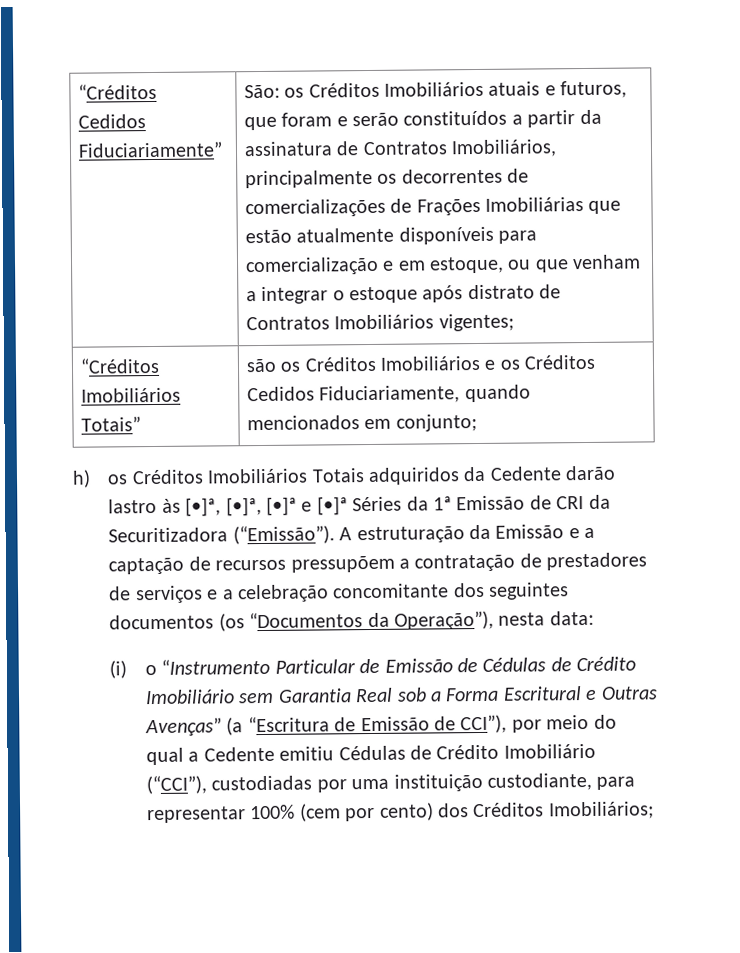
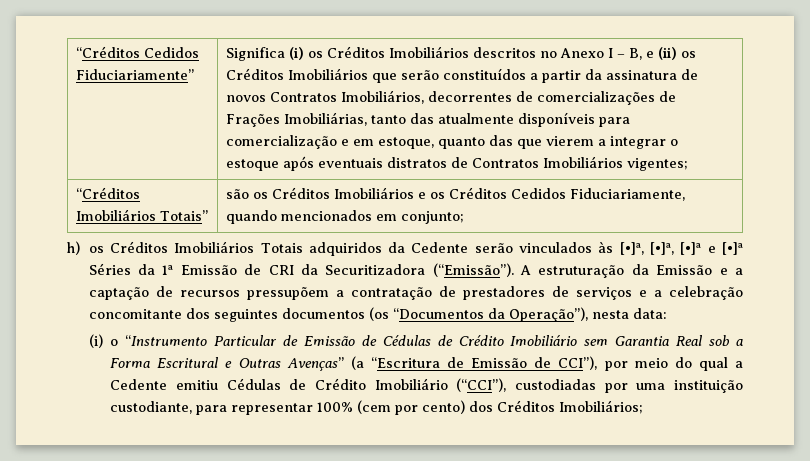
- São: os Créditos Imobiliários atuais e futuros, que foram e serão constituídos a partir da assinatura de Contratos Imobiliários, principalmente os decorrentes de comercializações de Frações Imobiliárias que estão atualmente disponíveis para comercialização e em estoque, ou que venham a integrar o estoque após distrato de Contratos Imobiliários vigentes;
+ Significa (i) os Créditos Imobiliários descritos no Anexo I – B, e (ii) os Créditos Imobiliários que serão constituídos a partir da assinatura de novos Contratos Imobiliários, decorrentes de comercializações de Frações Imobiliárias, tanto das atualmente disponíveis para comercialização e em estoque, quanto das que vierem a integrar o estoque após eventuais distratos de Contratos Imobiliários vigentes;
- h) os Créditos Imobiliários Totais adquiridos da Cedente darão lastro às [•]ª, [•]ª, [•]ª e [•]ª Séries da 1ª Emissão de CRI da Securitizadora (“Emissão”).
+ h) os Créditos Imobiliários Totais adquiridos da Cedente serão vinculados às [•]ª, [•]ª, [•]ª e [•]ª Séries da 1ª Emissão de CRI da Securitizadora (“Emissão”).

